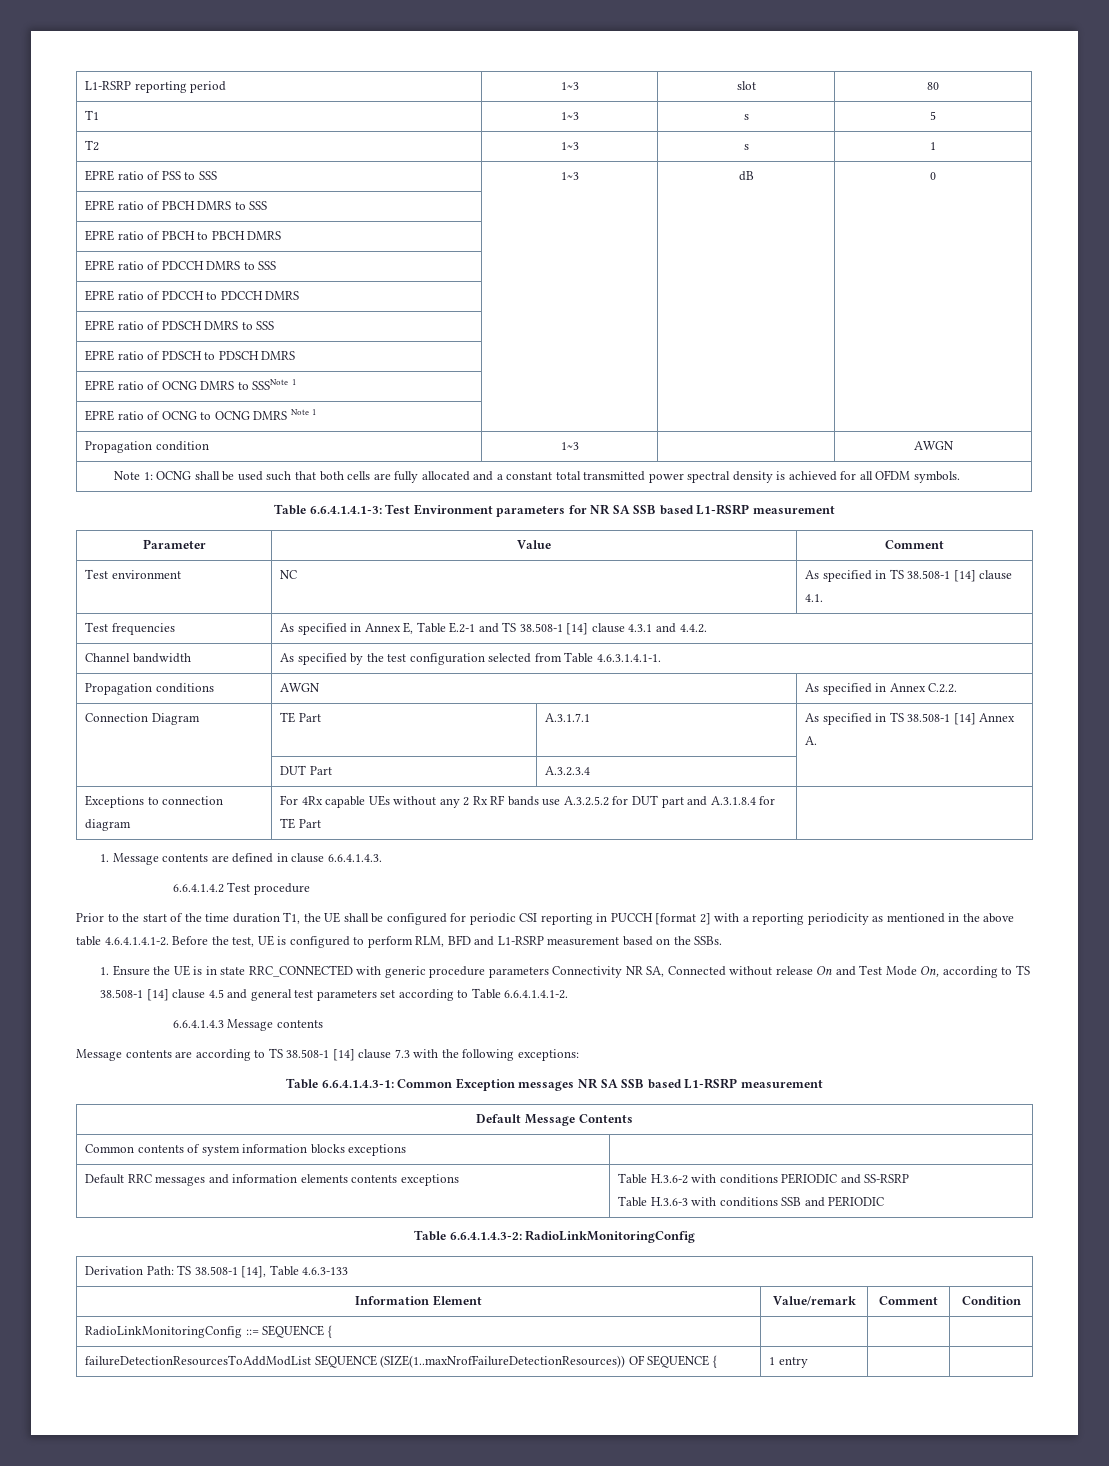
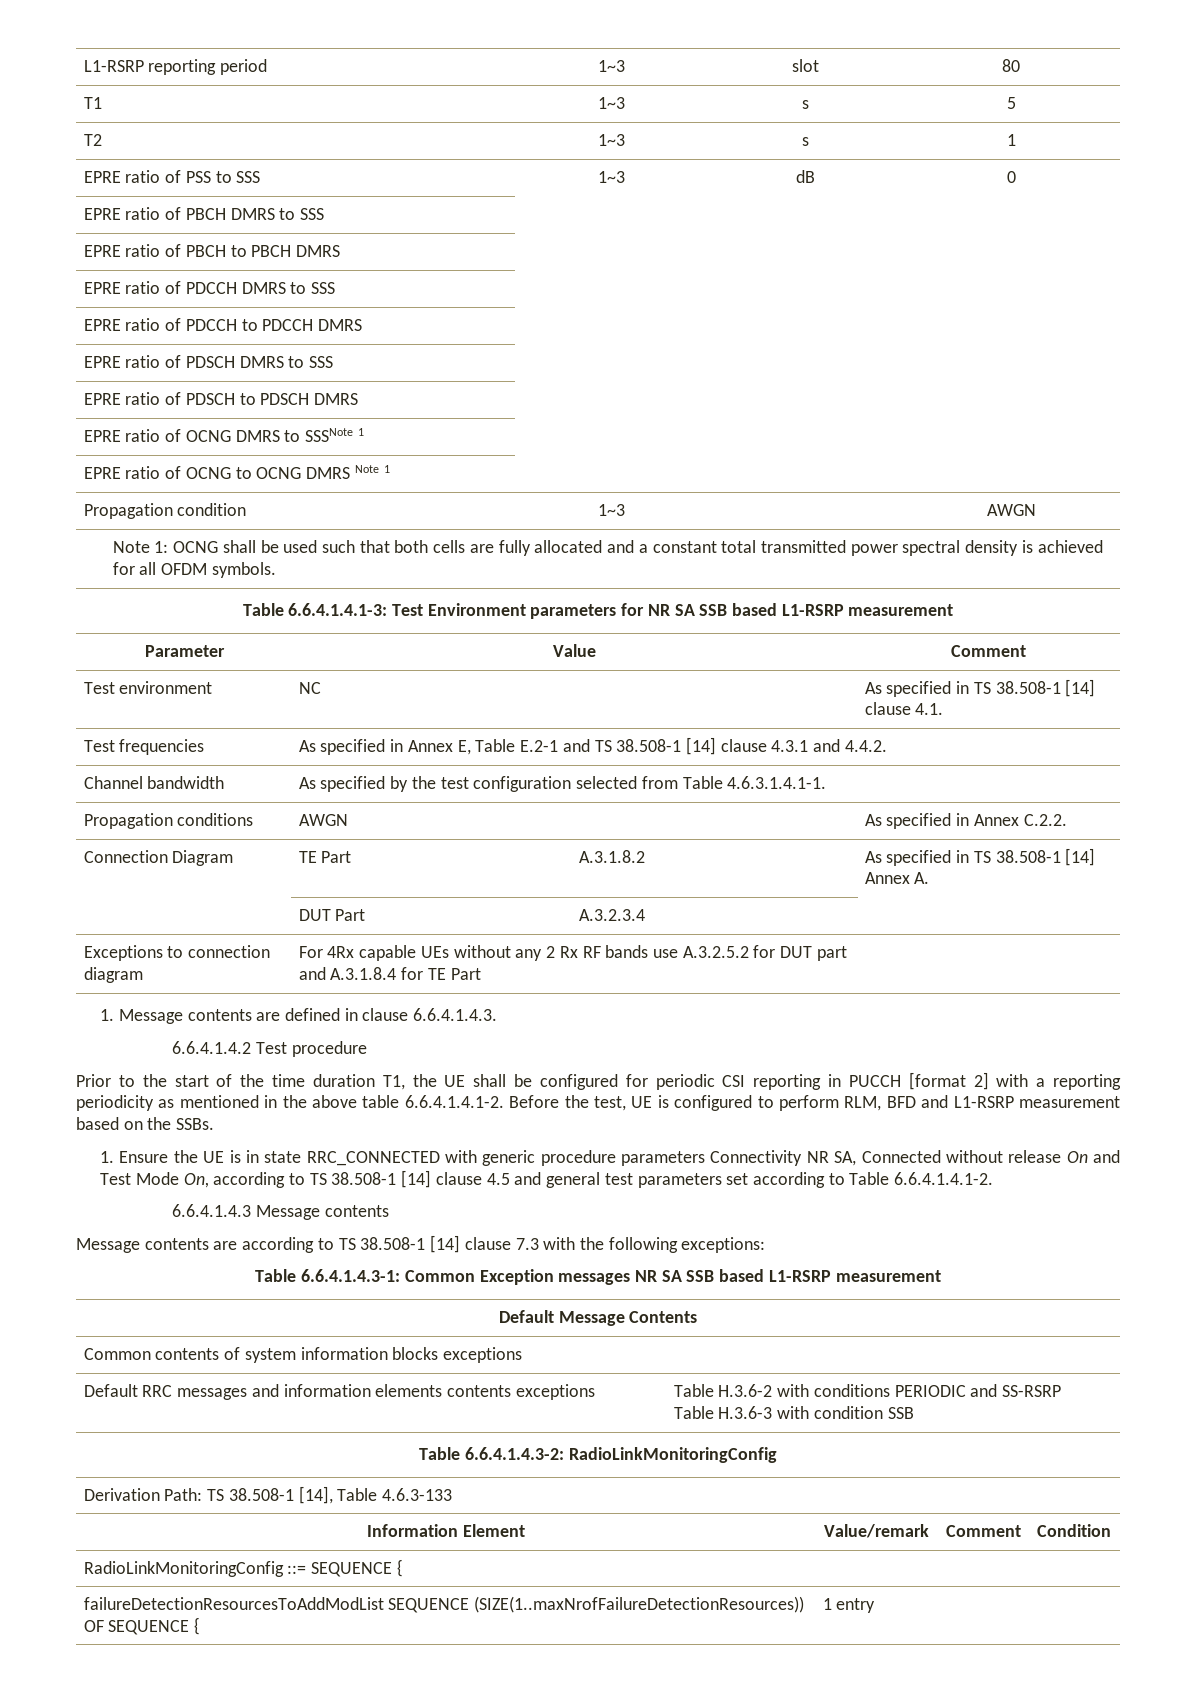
- Connection Diagram | TE Part | A.3.1.7.1 | As specified in TS 38.508-1 [14] Annex A.
+ Connection Diagram | TE Part | A.3.1.8.2 | As specified in TS 38.508-1 [14] Annex A.
- Prior to the start of the time duration T1, the UE shall be configured for periodic CSI reporting in PUCCH [format 2] with a reporting periodicity as mentioned in the above table 4.6.4.1.4.1-2. Before the test, UE is configured to perform RLM, BFD and L1-RSRP measurement based on the SSBs.
+ Prior to the start of the time duration T1, the UE shall be configured for periodic CSI reporting in PUCCH [format 2] with a reporting periodicity as mentioned in the above table 6.6.4.1.4.1-2. Before the test, UE is configured to perform RLM, BFD and L1-RSRP measurement based on the SSBs.
  Default RRC messages and information elements contents exceptions | Table H.3.6-2 with conditions PERIODIC and SS-RSRP
- Table H.3.6-3 with conditions SSB and PERIODIC
+ Table H.3.6-3 with condition SSB

